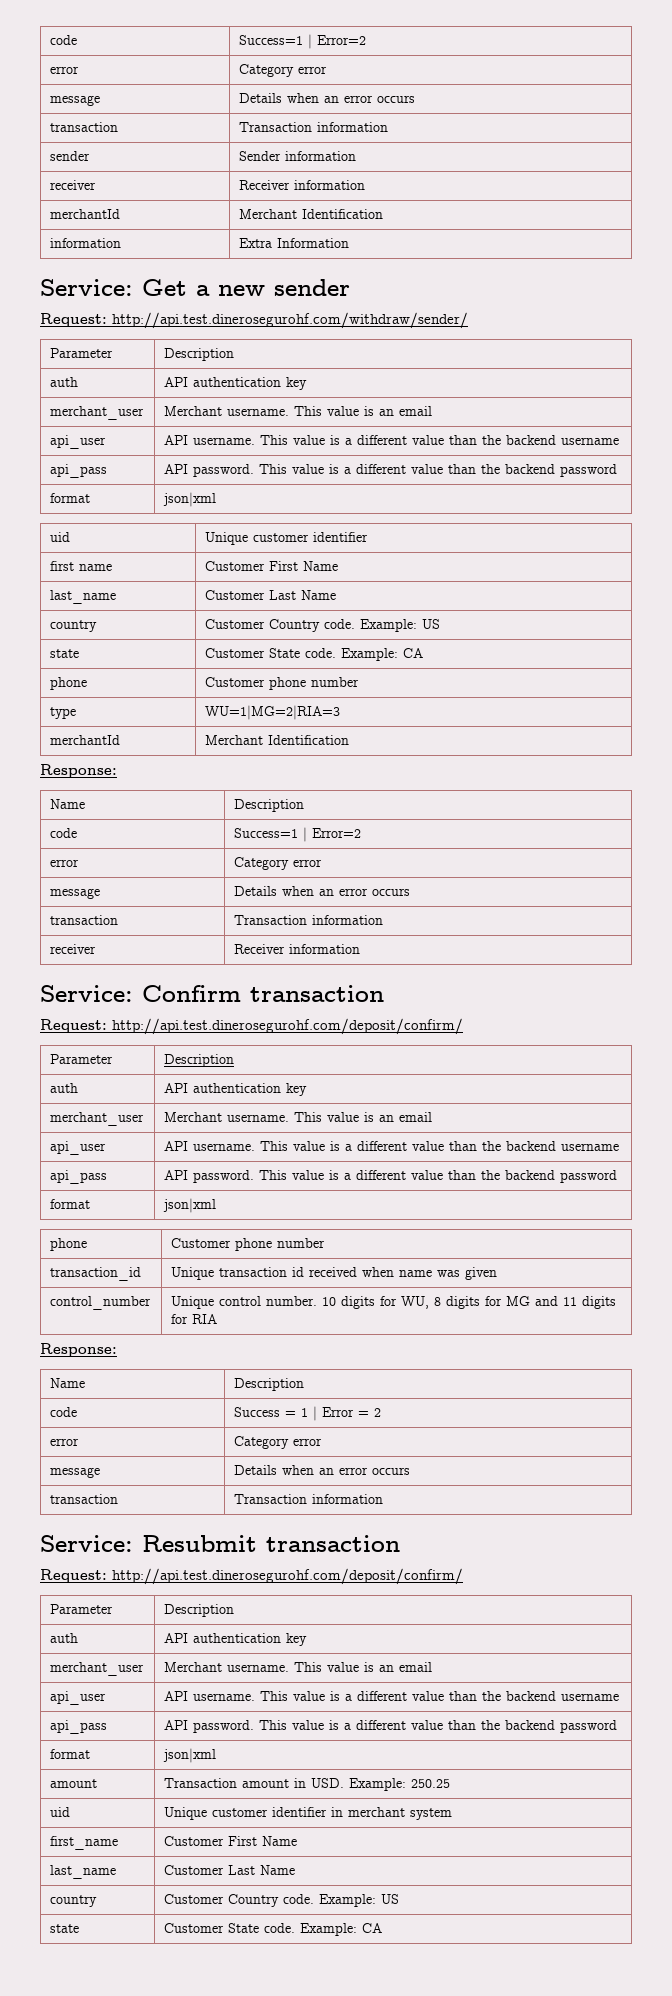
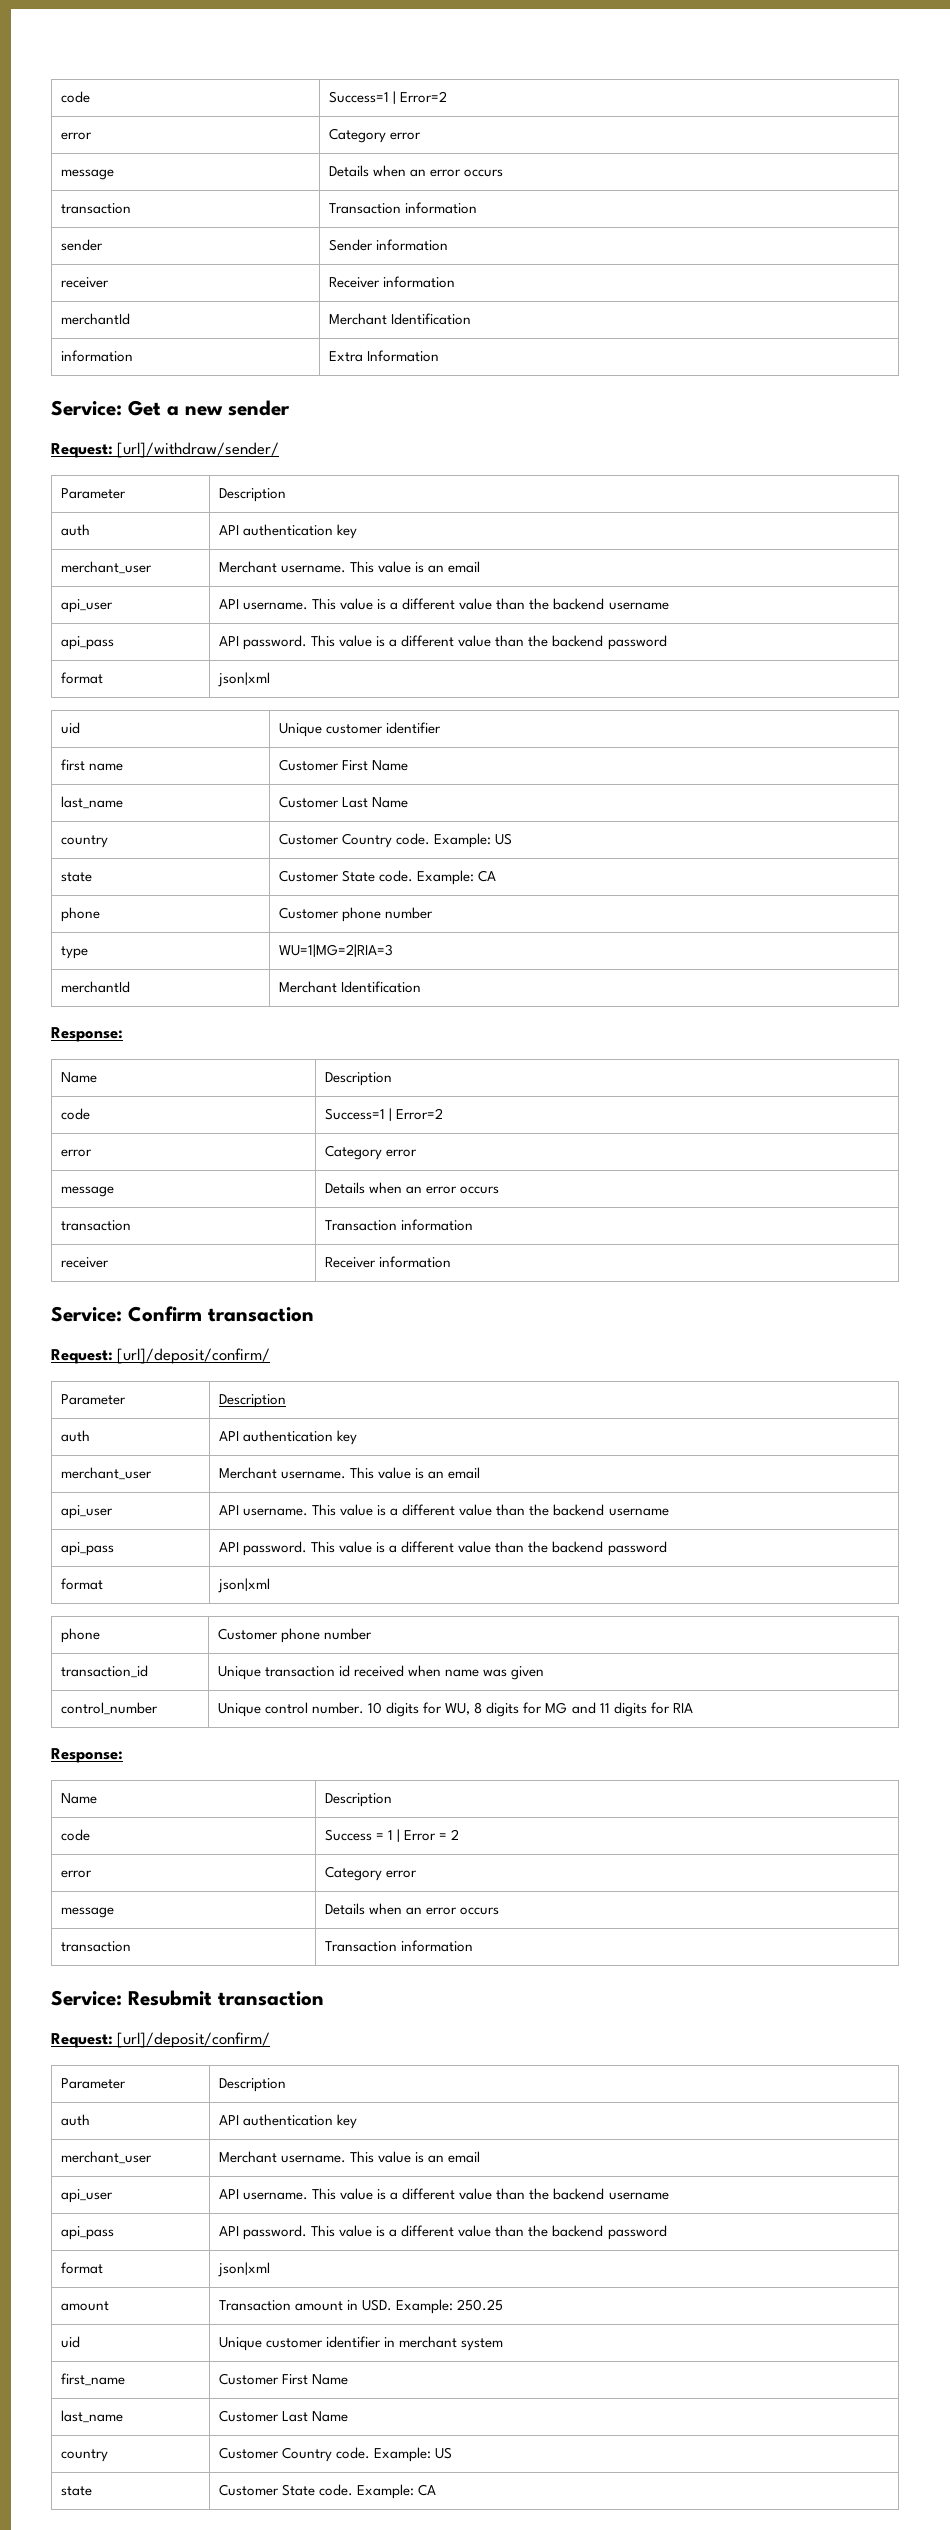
- Request: http://api.test.dinerosegurohf.com/withdraw/sender/
+ Request: [url]/withdraw/sender/
  Service: Confirm transaction
- Request: http://api.test.dinerosegurohf.com/deposit/confirm/
+ Request: [url]/deposit/confirm/
  Service: Resubmit transaction
- Request: http://api.test.dinerosegurohf.com/deposit/confirm/
+ Request: [url]/deposit/confirm/

